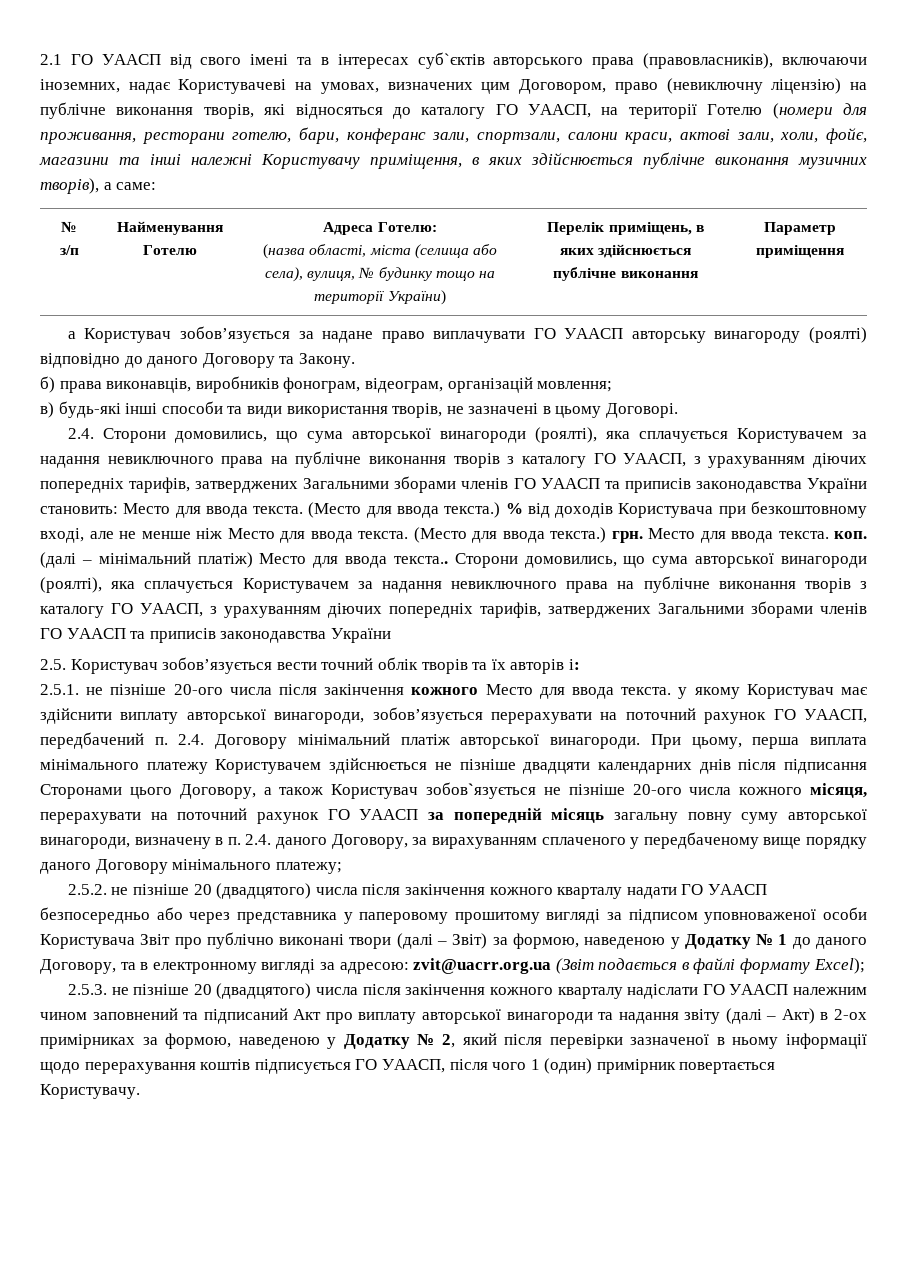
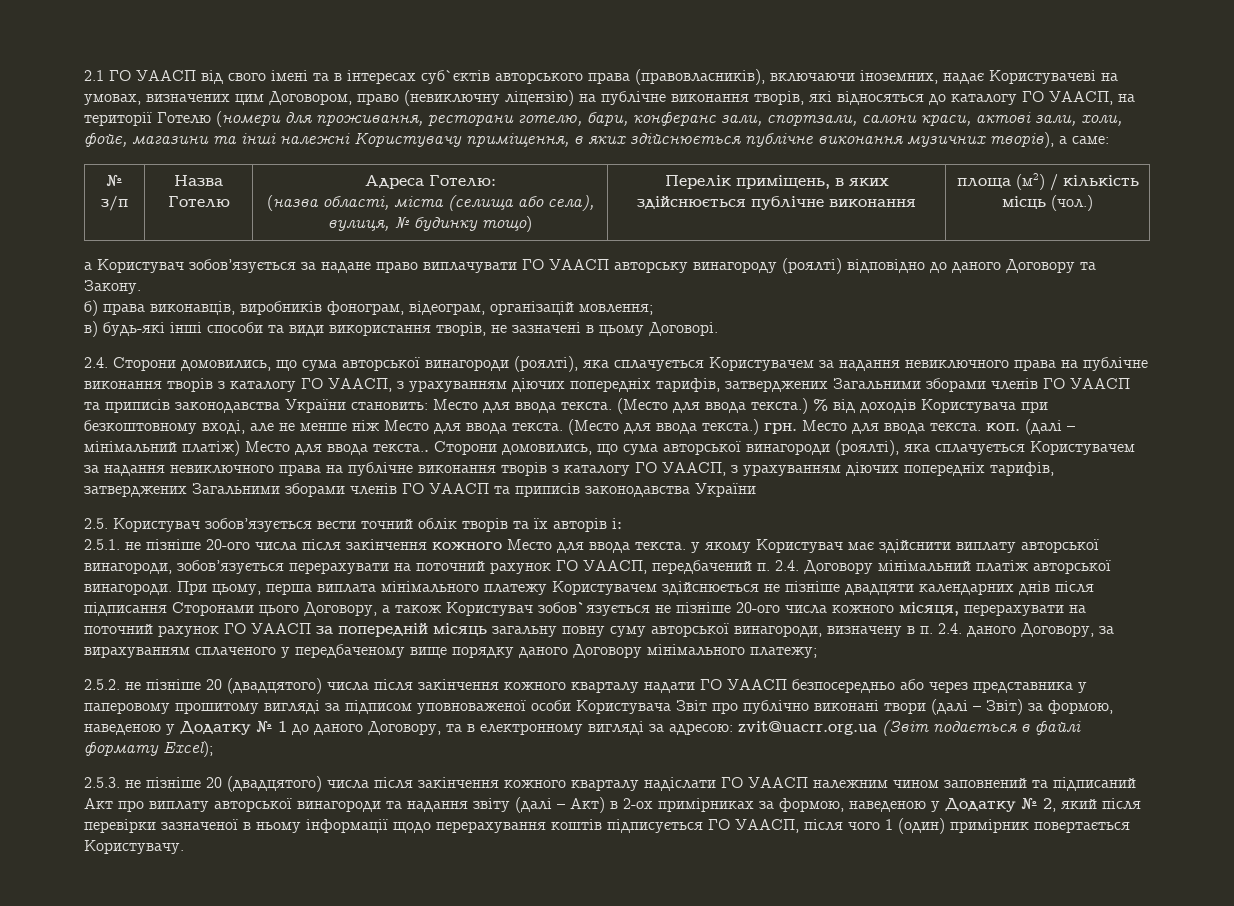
- № з/п | Найменування Готелю | Адреса Готелю:
- (назва області, міста (селища або села), вулиця, № будинку тощо на території України) | Перелік приміщень, в яких здійснюється публічне виконання | Параметр приміщення
+ № з/п | Назва Готелю | Адреса Готелю:
+ (назва області, міста (селища або села), вулиця, № будинку тощо) | Перелік приміщень, в яких здійснюється публічне виконання | площа (м2) / кількість місць (чол.)

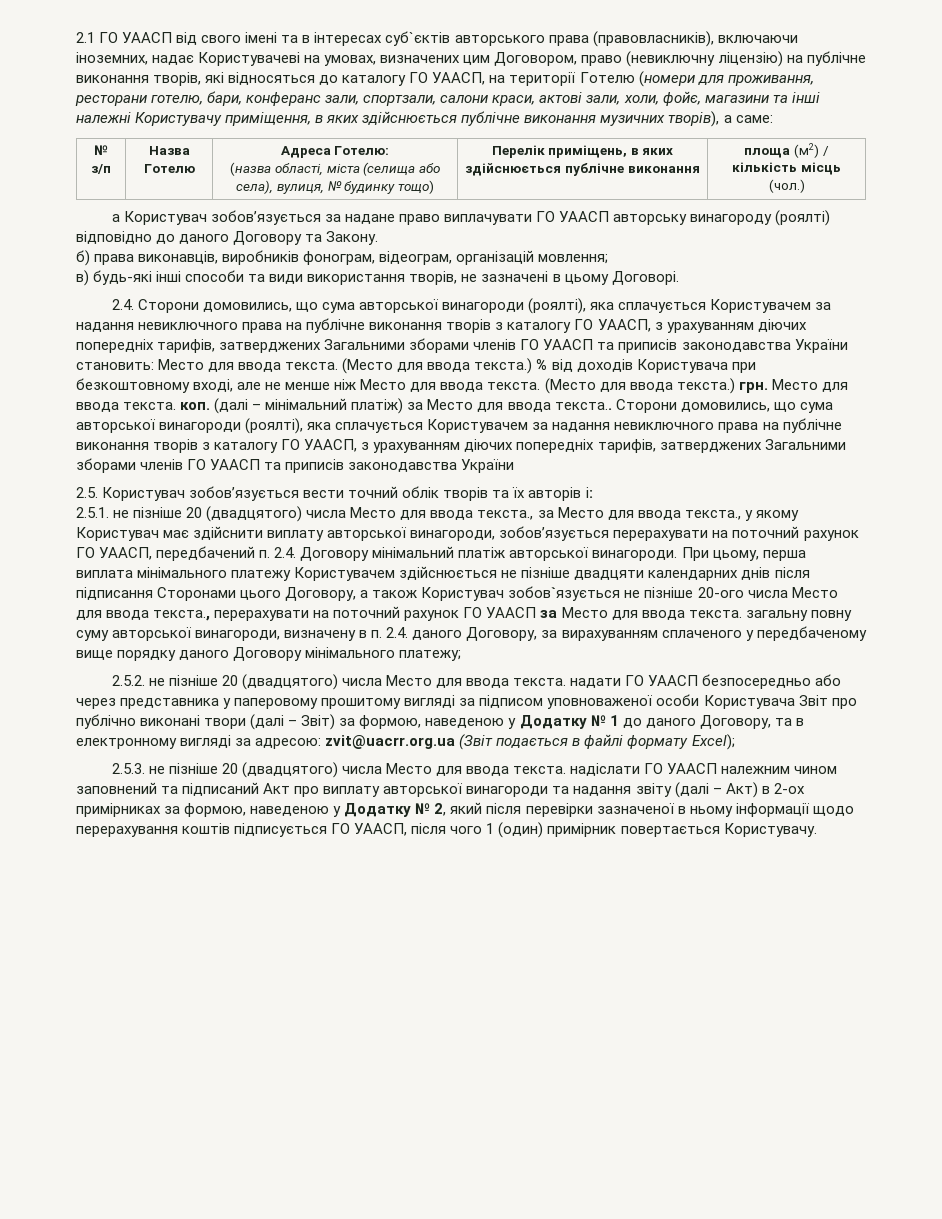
- (далі – мінімальний платіж) Место для ввода текста..
+ (далі – мінімальний платіж) за Место для ввода текста..
- 2.5.1. не пізніше 20-ого числа після закінчення кожного Место для ввода текста. у якому Користувач має здійснити виплату авторської винагороди, зобов’язується перерахувати на поточний рахунок ГО УААСП, передбачений п. 2.4. Договору мінімальний платіж авторської винагороди.
+ 2.5.1. не пізніше 20 (двадцятого) числа Место для ввода текста., за Место для ввода текста., у якому Користувач має здійснити виплату авторської винагороди, зобов’язується перерахувати на поточний рахунок ГО УААСП, передбачений п. 2.4. Договору мінімальний платіж авторської винагороди.
- При цьому, перша виплата мінімального платежу Користувачем здійснюється не пізніше двадцяти календарних днів після підписання Сторонами цього Договору, а також Користувач зобов`язується не пізніше 20-ого числа кожного місяця, перерахувати на поточний рахунок ГО УААСП за попередній місяць загальну повну суму авторської винагороди, визначену в п. 2.4. даного Договору, за вирахуванням сплаченого у передбаченому вище порядку даного Договору мінімального платежу;
+ При цьому, перша виплата мінімального платежу Користувачем здійснюється не пізніше двадцяти календарних днів після підписання Сторонами цього Договору, а також Користувач зобов`язується не пізніше 20-ого числа Место для ввода текста., перерахувати на поточний рахунок ГО УААСП за Место для ввода текста. загальну повну суму авторської винагороди, визначену в п. 2.4. даного Договору, за вирахуванням сплаченого у передбаченому вище порядку даного Договору мінімального платежу;
- 2.5.2. не пізніше 20 (двадцятого) числа після закінчення кожного кварталу надати ГО УААСП безпосередньо або через представника у паперовому прошитому вигляді за підписом уповноваженої особи Користувача Звіт про публічно виконані твори (далі – Звіт) за формою, наведеною у Додатку № 1 до даного Договору, та в електронному вигляді за адресою: zvit@uacrr.org.ua (Звіт подається в файлі формату Exсel);
+ 2.5.2. не пізніше 20 (двадцятого) числа Место для ввода текста. надати ГО УААСП безпосередньо або через представника у паперовому прошитому вигляді за підписом уповноваженої особи Користувача Звіт про публічно виконані твори (далі – Звіт) за формою, наведеною у Додатку № 1 до даного Договору, та в електронному вигляді за адресою: zvit@uacrr.org.ua (Звіт подається в файлі формату Exсel);
- 2.5.3. не пізніше 20 (двадцятого) числа після закінчення кожного кварталу надіслати ГО УААСП належним чином заповнений та підписаний Акт про виплату авторської винагороди та надання звіту (далі – Акт) в 2-ох примірниках за формою, наведеною у Додатку № 2, який після перевірки зазначеної в ньому інформації щодо перерахування коштів підписується ГО УААСП, після чого 1 (один) примірник повертається Користувачу.
+ 2.5.3. не пізніше 20 (двадцятого) числа Место для ввода текста. надіслати ГО УААСП належним чином заповнений та підписаний Акт про виплату авторської винагороди та надання звіту (далі – Акт) в 2-ох примірниках за формою, наведеною у Додатку № 2, який після перевірки зазначеної в ньому інформації щодо перерахування коштів підписується ГО УААСП, після чого 1 (один) примірник повертається Користувачу.

